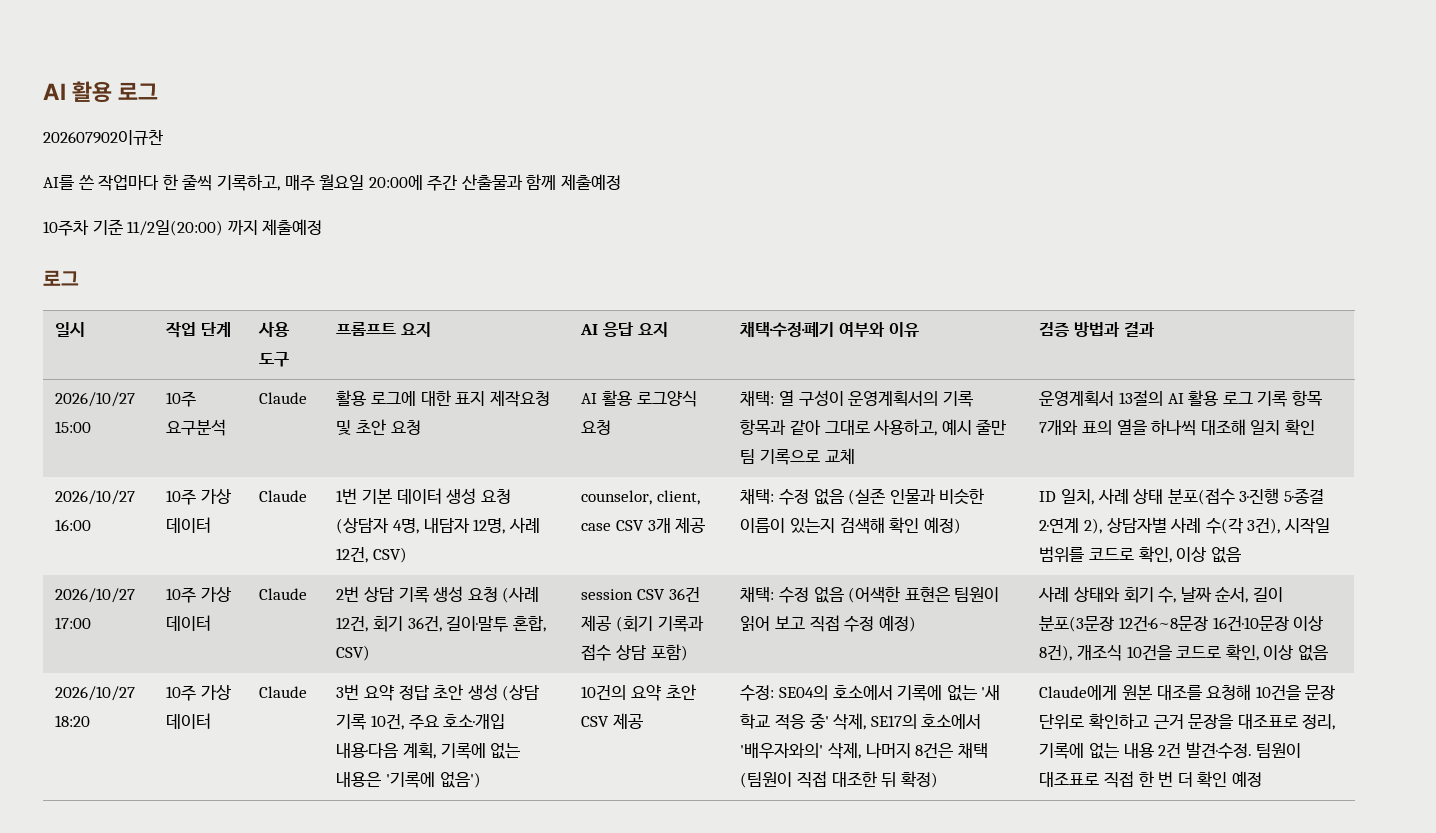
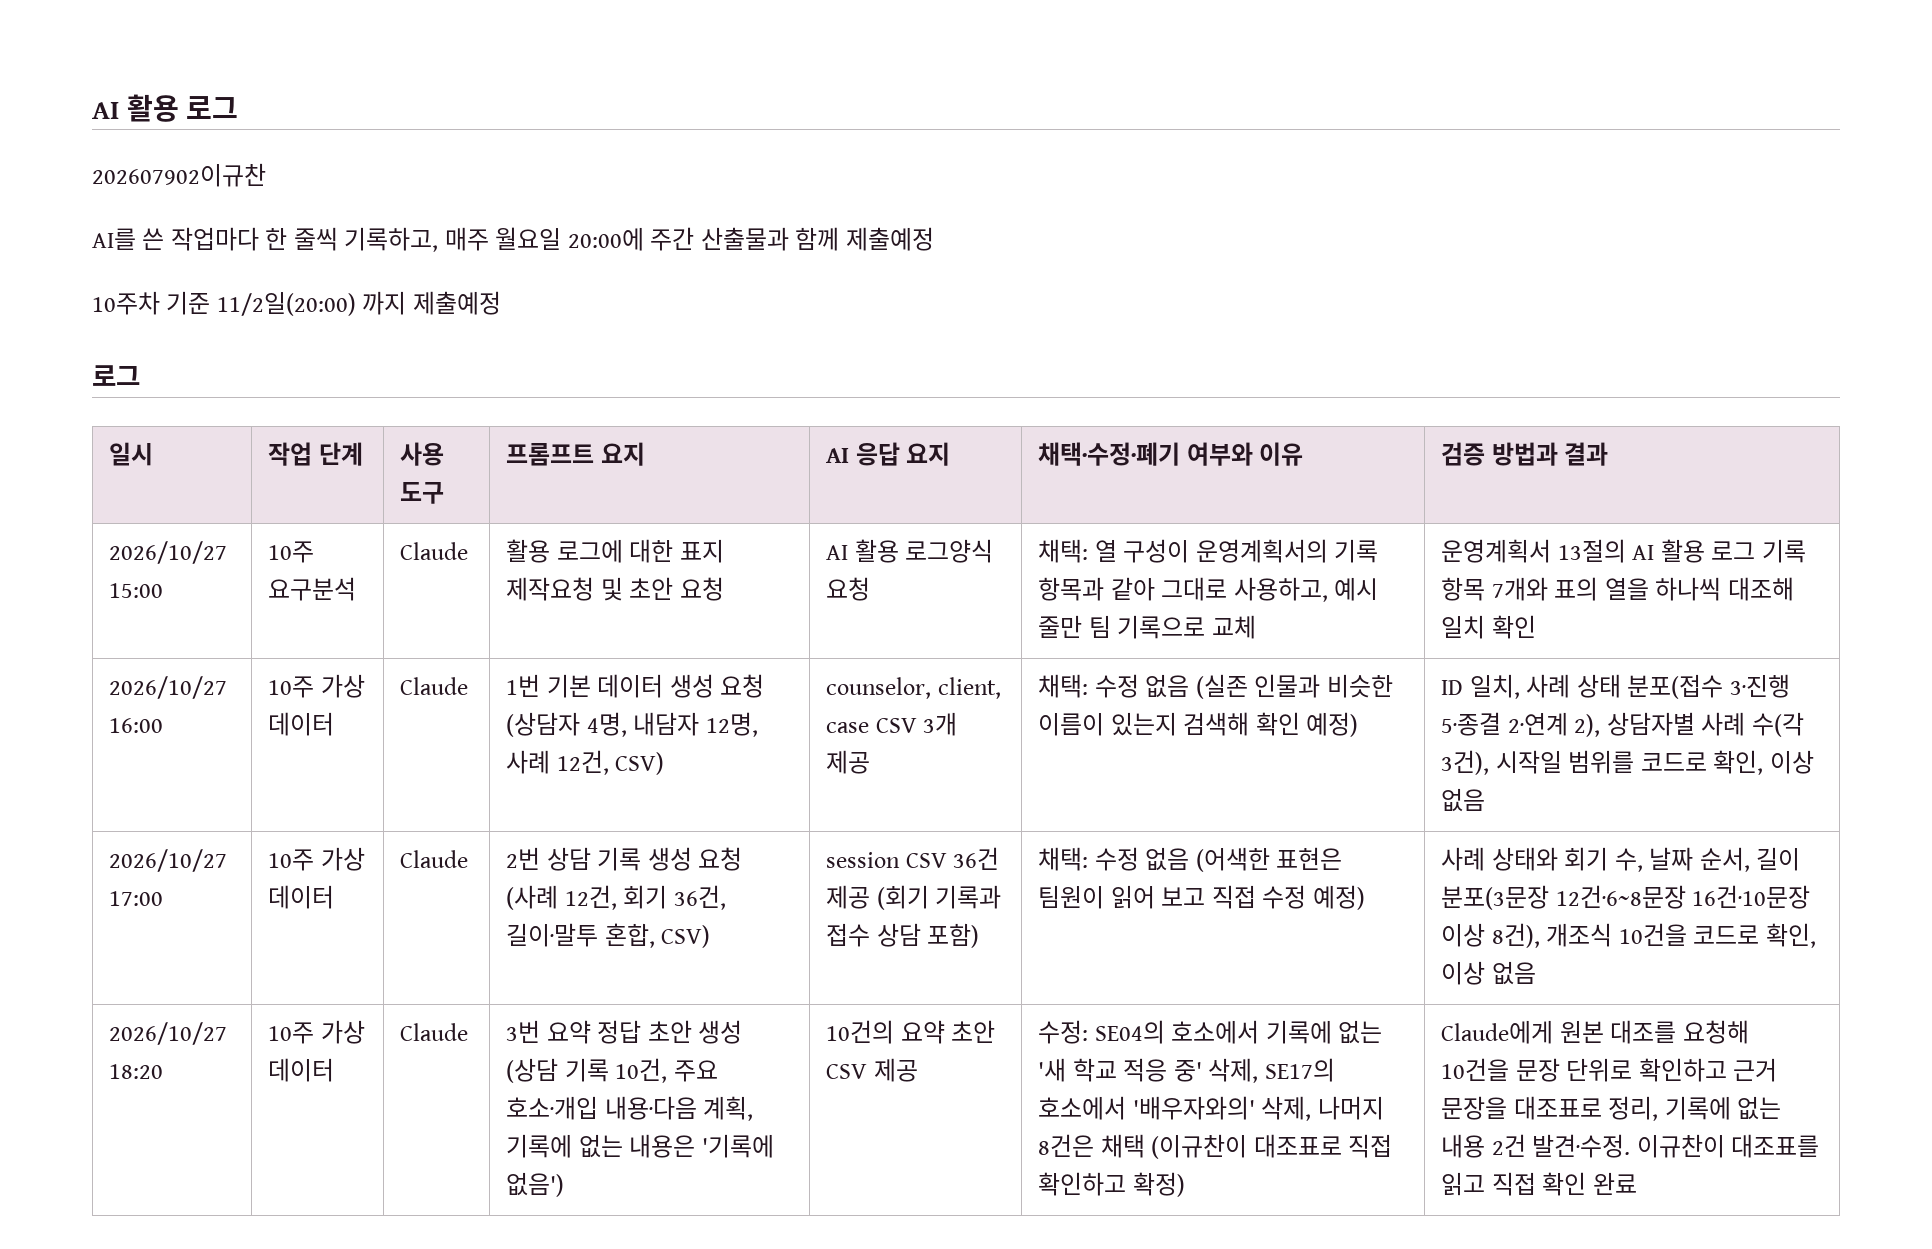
- 수정: SE04의 호소에서 기록에 없는 '새 학교 적응 중' 삭제, SE17의 호소에서 '배우자와의' 삭제, 나머지 8건은 채택 (팀원이 직접 대조한 뒤 확정)
+ 수정: SE04의 호소에서 기록에 없는 '새 학교 적응 중' 삭제, SE17의 호소에서 '배우자와의' 삭제, 나머지 8건은 채택 (이규찬이 대조표로 직접 확인하고 확정)
- 팀원이 대조표로 직접 한 번 더 확인 예정
+ 이규찬이 대조표를 읽고 직접 확인 완료

